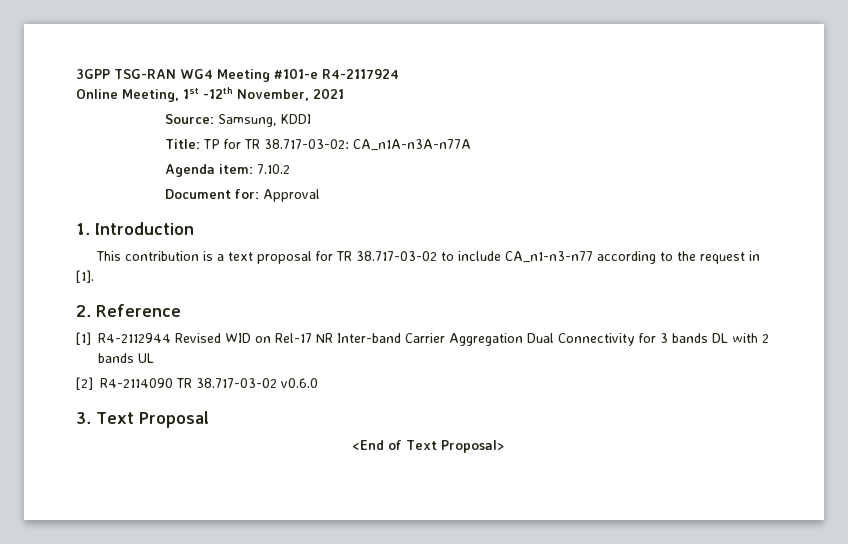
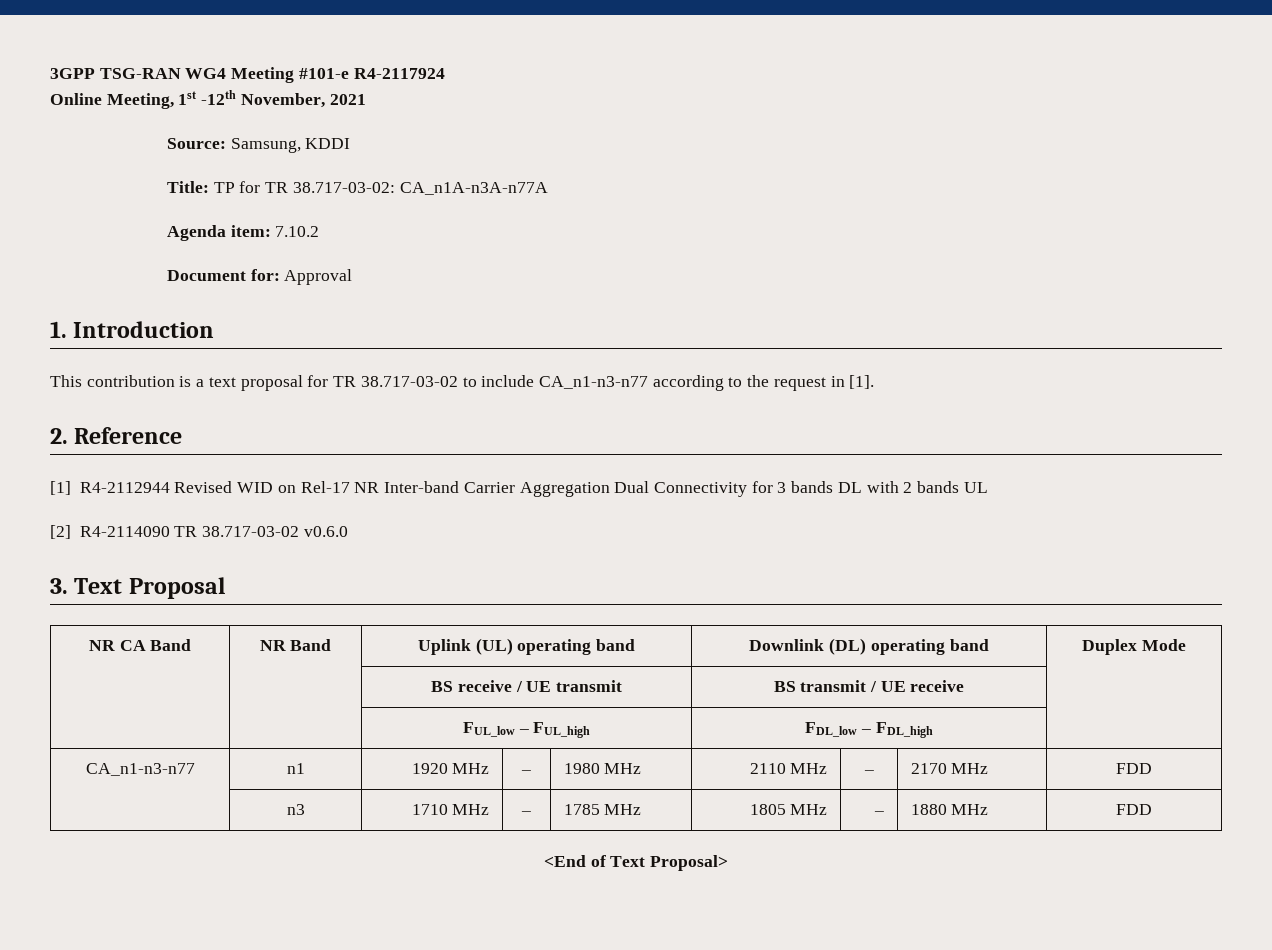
+ NR CA Band | NR Band | Uplink (UL) operating band | Downlink (DL) operating band | Duplex Mode
+ | | BS receive / UE transmit | BS transmit / UE receive |
+ | | FUL_low – FUL_high | FDL_low – FDL_high |
+ CA_n1-n3-n77 | n1 | 1920 MHz | – | 1980 MHz | 2110 MHz | – | 2170 MHz | FDD
+ | n3 | 1710 MHz | – | 1785 MHz | 1805 MHz | – | 1880 MHz | FDD

